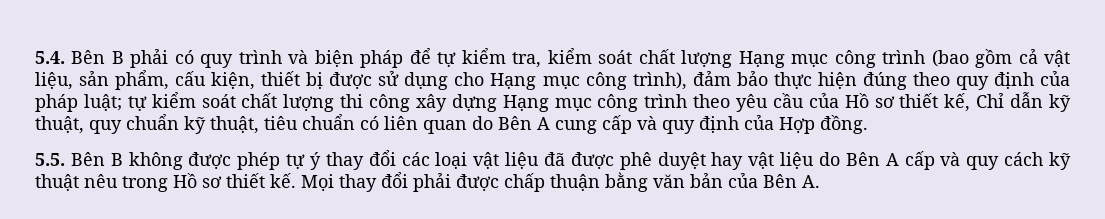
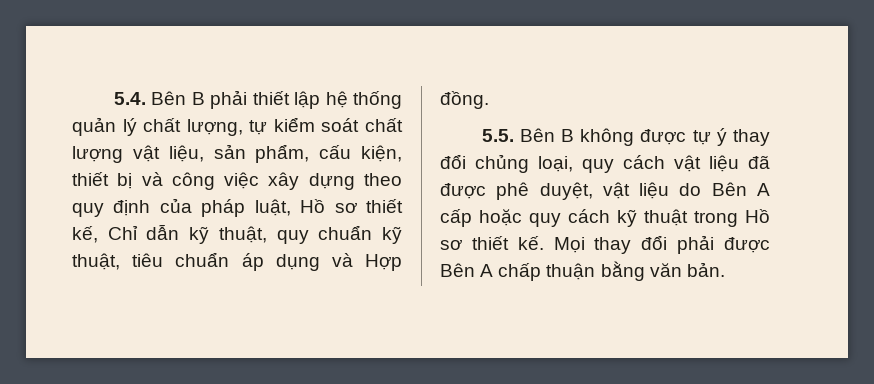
- 5.4. Bên B phải có quy trình và biện pháp để tự kiểm tra, kiểm soát chất lượng Hạng mục công trình (bao gồm cả vật liệu, sản phẩm, cấu kiện, thiết bị được sử dụng cho Hạng mục công trình), đảm bảo thực hiện đúng theo quy định của pháp luật; tự kiểm soát chất lượng thi công xây dựng Hạng mục công trình theo yêu cầu của Hồ sơ thiết kế, Chỉ dẫn kỹ thuật, quy chuẩn kỹ thuật, tiêu chuẩn có liên quan do Bên A cung cấp và quy định của Hợp đồng.
+ 5.4. Bên B phải thiết lập hệ thống quản lý chất lượng, tự kiểm soát chất lượng vật liệu, sản phẩm, cấu kiện, thiết bị và công việc xây dựng theo quy định của pháp luật, Hồ sơ thiết kế, Chỉ dẫn kỹ thuật, quy chuẩn kỹ thuật, tiêu chuẩn áp dụng và Hợp đồng.
- 5.5. Bên B không được phép tự ý thay đổi các loại vật liệu đã được phê duyệt hay vật liệu do Bên A cấp và quy cách kỹ thuật nêu trong Hồ sơ thiết kế.
+ 5.5. Bên B không được tự ý thay đổi chủng loại, quy cách vật liệu đã được phê duyệt, vật liệu do Bên A cấp hoặc quy cách kỹ thuật trong Hồ sơ thiết kế.
- Mọi thay đổi phải được chấp thuận bằng văn bản của Bên A.
+ Mọi thay đổi phải được Bên A chấp thuận bằng văn bản.

